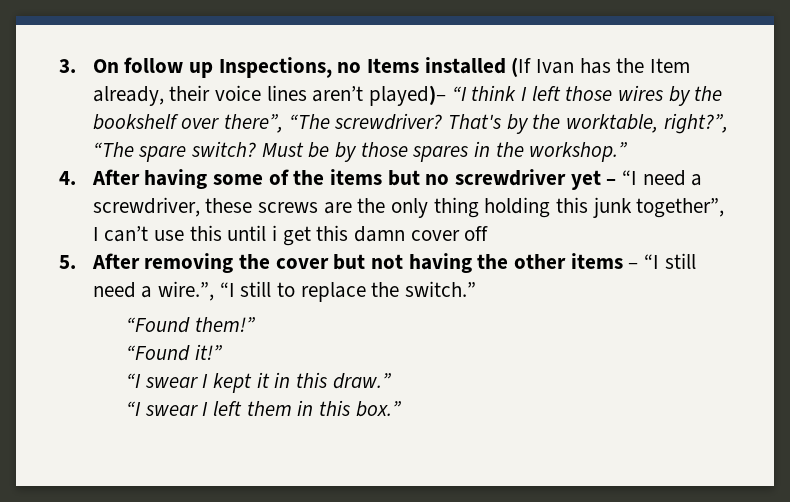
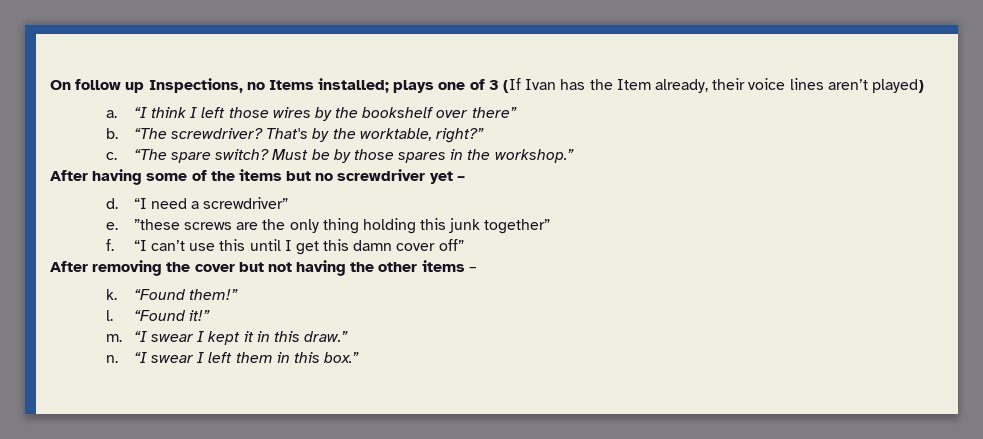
- 3. On follow up Inspections, no Items installed (If Ivan has the Item already, their voice lines aren’t played)– “I think I left those wires by the bookshelf over there”, “The screwdriver?
+ On follow up Inspections, no Items installed; plays one of 3 (If Ivan has the Item already, their voice lines aren’t played)
+ a. “I think I left those wires by the bookshelf over there”
+ b. “The screwdriver?
- That's by the worktable, right?”, “The spare switch?
+ That's by the worktable, right?”
+ c. “The spare switch?
- 4. After having some of the items but no screwdriver yet – “I need a screwdriver, these screws are the only thing holding this junk together”, I can’t use this until i get this damn cover off
- 5. After removing the cover but not having the other items – “I still need a wire.”, “I still to replace the switch.”
- “Found them!”
+ After having some of the items but no screwdriver yet –
+ d. “I need a screwdriver”
+ e. ”these screws are the only thing holding this junk together”
+ f. “I can’t use this until I get this damn cover off”
+ After removing the cover but not having the other items –
+ k. “Found them!”
+ l.
+ m.
+ n.

